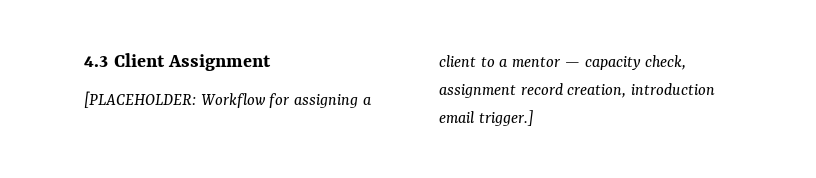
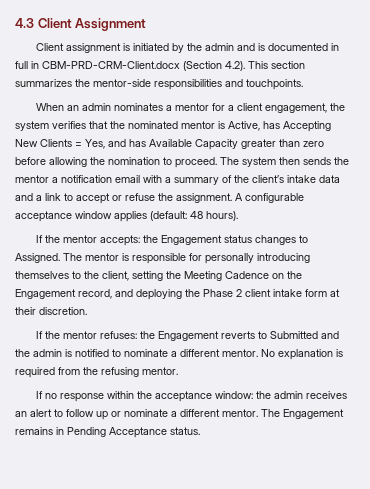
- [PLACEHOLDER: Workflow for assigning a client to a mentor — capacity check, assignment record creation, introduction email trigger.]
+ Client assignment is initiated by the admin and is documented in full in CBM-PRD-CRM-Client.docx (Section 4.2). This section summarizes the mentor-side responsibilities and touchpoints.
+ When an admin nominates a mentor for a client engagement, the system verifies that the nominated mentor is Active, has Accepting New Clients = Yes, and has Available Capacity greater than zero before allowing the nomination to proceed. The system then sends the mentor a notification email with a summary of the client’s intake data and a link to accept or refuse the assignment. A configurable acceptance window applies (default: 48 hours).
+ If the mentor accepts: the Engagement status changes to Assigned. The mentor is responsible for personally introducing themselves to the client, setting the Meeting Cadence on the Engagement record, and deploying the Phase 2 client intake form at their discretion.
+ If the mentor refuses: the Engagement reverts to Submitted and the admin is notified to nominate a different mentor. No explanation is required from the refusing mentor.
+ If no response within the acceptance window: the admin receives an alert to follow up or nominate a different mentor. The Engagement remains in Pending Acceptance status.

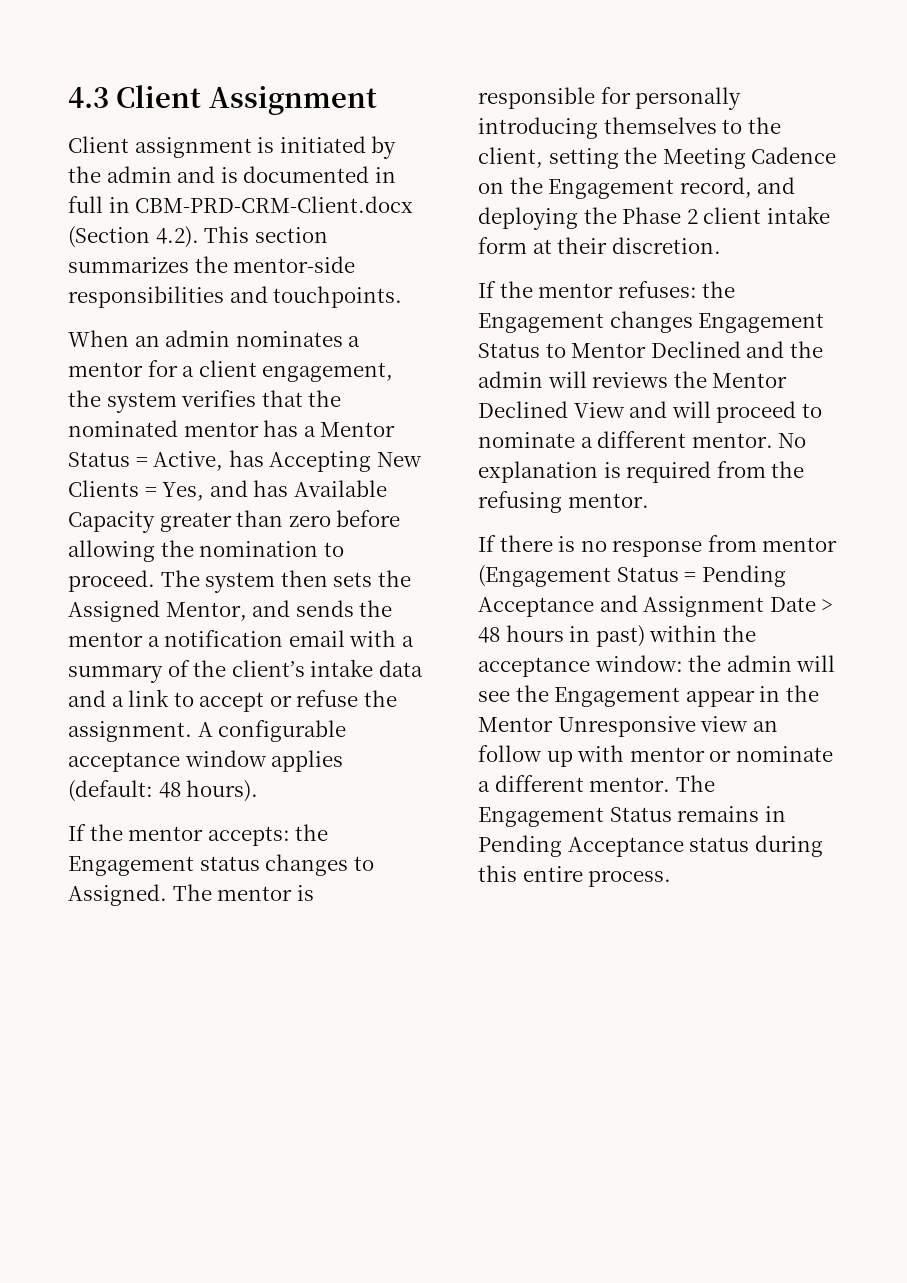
- When an admin nominates a mentor for a client engagement, the system verifies that the nominated mentor is Active, has Accepting New Clients = Yes, and has Available Capacity greater than zero before allowing the nomination to proceed.
+ When an admin nominates a mentor for a client engagement, the system verifies that the nominated mentor has a Mentor Status = Active, has Accepting New Clients = Yes, and has Available Capacity greater than zero before allowing the nomination to proceed.
- The system then sends the mentor a notification email with a summary of the client’s intake data and a link to accept or refuse the assignment.
+ The system then sets the Assigned Mentor, and sends the mentor a notification email with a summary of the client’s intake data and a link to accept or refuse the assignment.
- If the mentor refuses: the Engagement reverts to Submitted and the admin is notified to nominate a different mentor.
+ If the mentor refuses: the Engagement changes Engagement Status to Mentor Declined and the admin will reviews the Mentor Declined View and will proceed to nominate a different mentor.
- If no response within the acceptance window: the admin receives an alert to follow up or nominate a different mentor.
+ If there is no response from mentor (Engagement Status = Pending Acceptance and Assignment Date > 48 hours in past) within the acceptance window: the admin will see the Engagement appear in the Mentor Unresponsive view an follow up with mentor or nominate a different mentor.
- The Engagement remains in Pending Acceptance status.
+ The Engagement Status remains in Pending Acceptance status during this entire process.

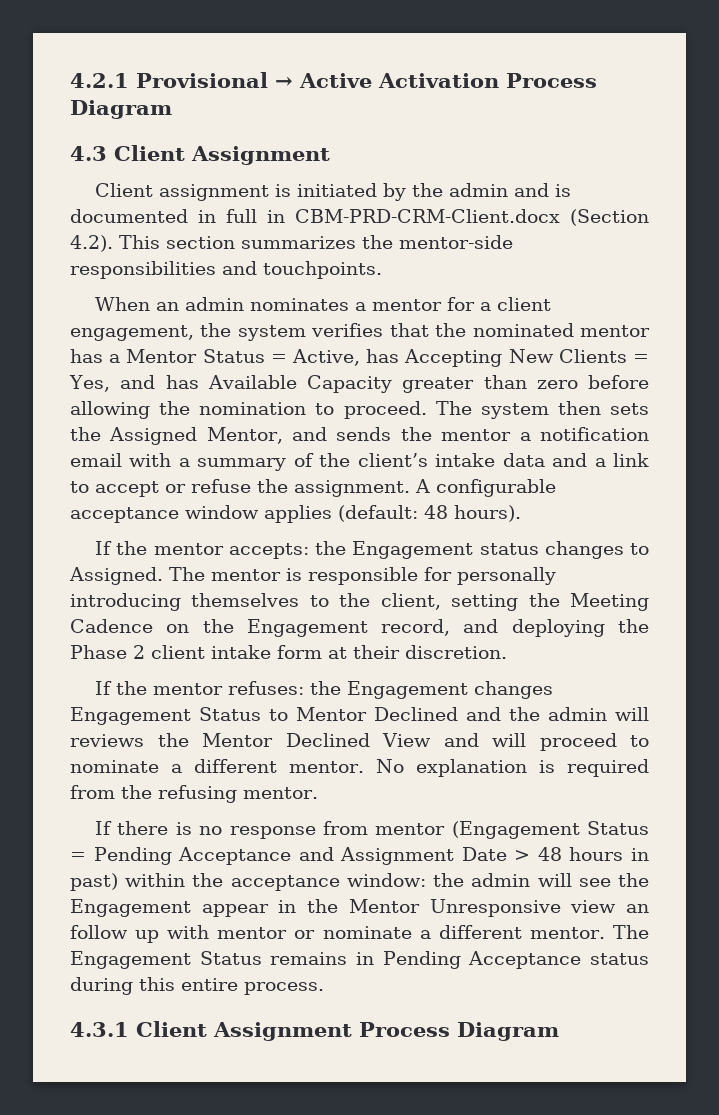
+ 4.2.1 Provisional → Active Activation Process Diagram
+ 4.3.1 Client Assignment Process Diagram

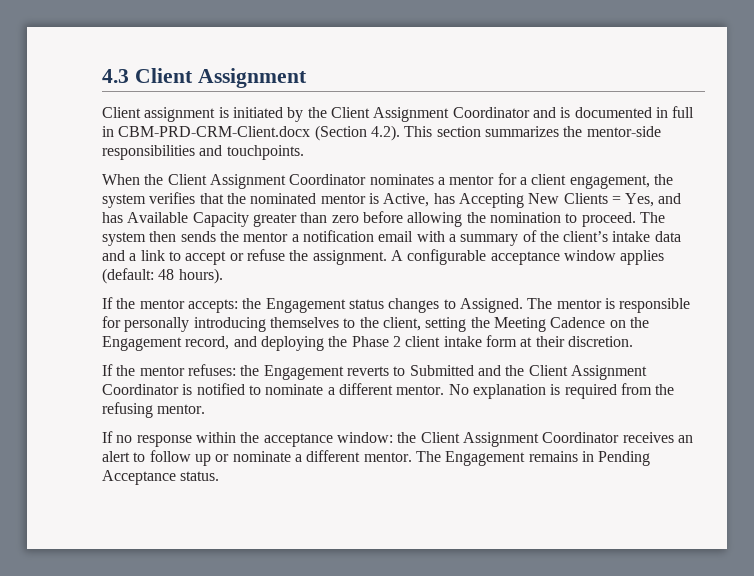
- 4.2.1 Provisional → Active Activation Process Diagram
- Client assignment is initiated by the admin and is documented in full in CBM-PRD-CRM-Client.docx (Section 4.2). This section summarizes the mentor-side responsibilities and touchpoints.
+ Client assignment is initiated by the Client Assignment Coordinator and is documented in full in CBM-PRD-CRM-Client.docx (Section 4.2). This section summarizes the mentor-side responsibilities and touchpoints.
- When an admin nominates a mentor for a client engagement, the system verifies that the nominated mentor has a Mentor Status = Active, has Accepting New Clients = Yes, and has Available Capacity greater than zero before allowing the nomination to proceed.
+ When the Client Assignment Coordinator nominates a mentor for a client engagement, the system verifies that the nominated mentor is Active, has Accepting New Clients = Yes, and has Available Capacity greater than zero before allowing the nomination to proceed.
- The system then sets the Assigned Mentor, and sends the mentor a notification email with a summary of the client’s intake data and a link to accept or refuse the assignment.
+ The system then sends the mentor a notification email with a summary of the client’s intake data and a link to accept or refuse the assignment.
- If the mentor refuses: the Engagement changes Engagement Status to Mentor Declined and the admin will reviews the Mentor Declined View and will proceed to nominate a different mentor.
+ If the mentor refuses: the Engagement reverts to Submitted and the Client Assignment Coordinator is notified to nominate a different mentor.
- If there is no response from mentor (Engagement Status = Pending Acceptance and Assignment Date > 48 hours in past) within the acceptance window: the admin will see the Engagement appear in the Mentor Unresponsive view an follow up with mentor or nominate a different mentor.
+ If no response within the acceptance window: the Client Assignment Coordinator receives an alert to follow up or nominate a different mentor.
- The Engagement Status remains in Pending Acceptance status during this entire process.
- 4.3.1 Client Assignment Process Diagram
+ The Engagement remains in Pending Acceptance status.

